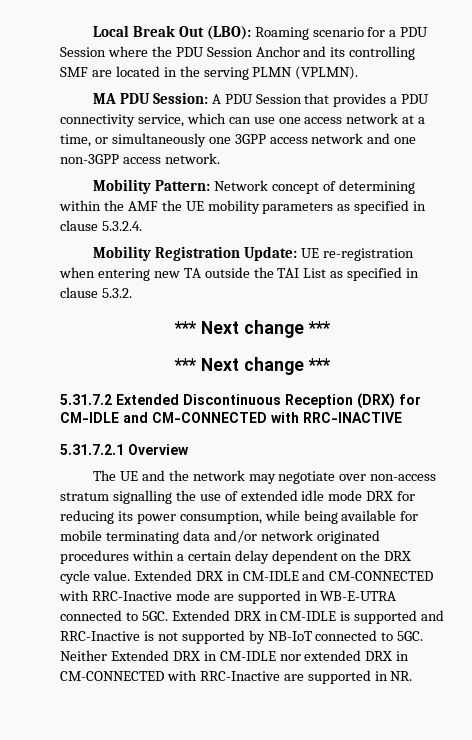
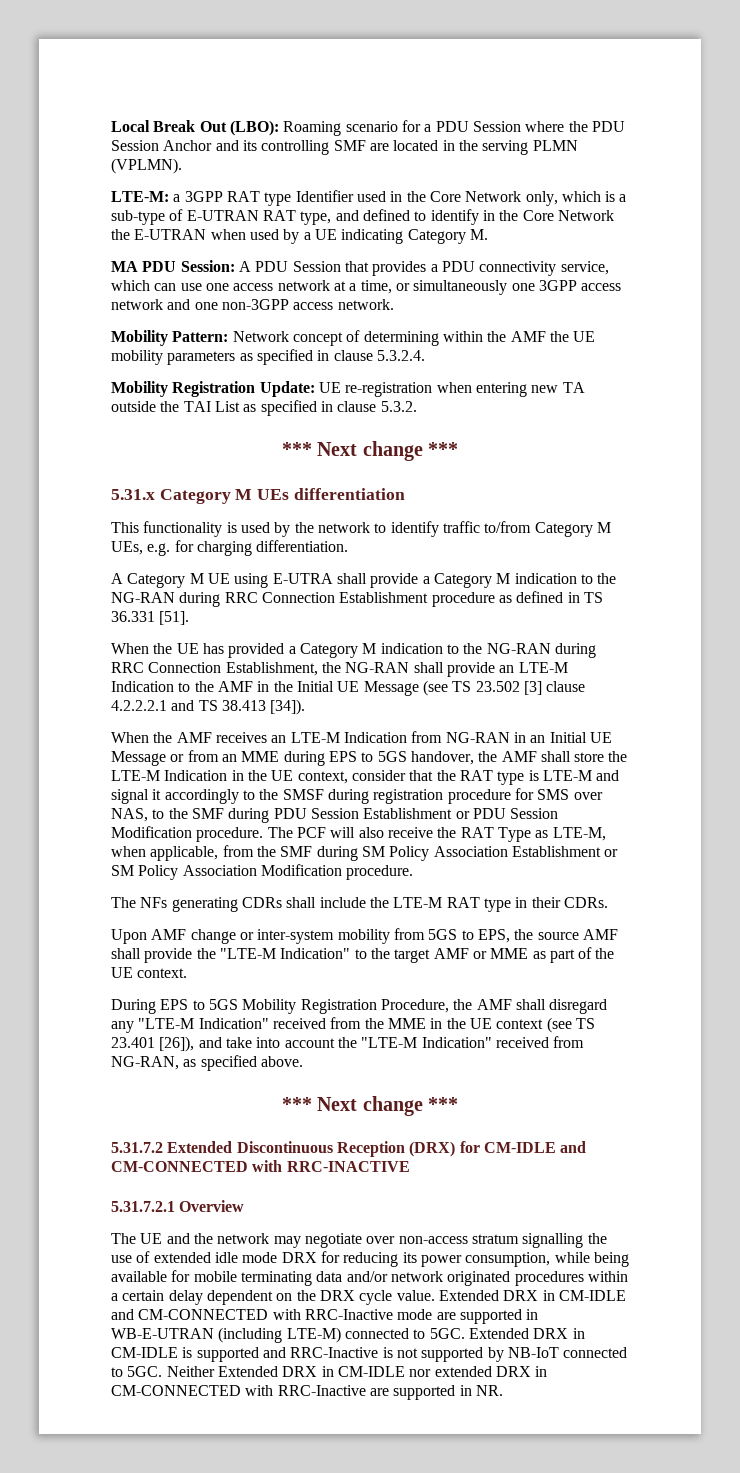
+ LTE-M: a 3GPP RAT type Identifier used in the Core Network only, which is a sub-type of E-UTRAN RAT type, and defined to identify in the Core Network the E-UTRAN when used by a UE indicating Category M.
+ 5.31.x Category M UEs differentiation
+ This functionality is used by the network to identify traffic to/from Category M UEs, e.g. for charging differentiation.
+ A Category M UE using E-UTRA shall provide a Category M indication to the NG-RAN during RRC Connection Establishment procedure as defined in TS 36.331 [51].
+ When the UE has provided a Category M indication to the NG-RAN during RRC Connection Establishment, the NG-RAN shall provide an LTE-M Indication to the AMF in the Initial UE Message (see TS 23.502 [3] clause 4.2.2.2.1 and TS 38.413 [34]).
+ When the AMF receives an LTE-M Indication from NG-RAN in an Initial UE Message or from an MME during EPS to 5GS handover, the AMF shall store the LTE-M Indication in the UE context, consider that the RAT type is LTE-M and signal it accordingly to the SMSF during registration procedure for SMS over NAS, to the SMF during PDU Session Establishment or PDU Session Modification procedure. The PCF will also receive the RAT Type as LTE-M, when applicable, from the SMF during SM Policy Association Establishment or SM Policy Association Modification procedure.
+ The NFs generating CDRs shall include the LTE-M RAT type in their CDRs.
+ Upon AMF change or inter-system mobility from 5GS to EPS, the source AMF shall provide the "LTE-M Indication" to the target AMF or MME as part of the UE context.
+ During EPS to 5GS Mobility Registration Procedure, the AMF shall disregard any "LTE-M Indication" received from the MME in the UE context (see TS 23.401 [26]), and take into account the "LTE-M Indication" received from NG-RAN, as specified above.
- Extended DRX in CM-IDLE and CM-CONNECTED with RRC-Inactive mode are supported in WB-E-UTRA connected to 5GC.
+ Extended DRX in CM-IDLE and CM-CONNECTED with RRC-Inactive mode are supported in WB-E-UTRAN (including LTE-M) connected to 5GC.

